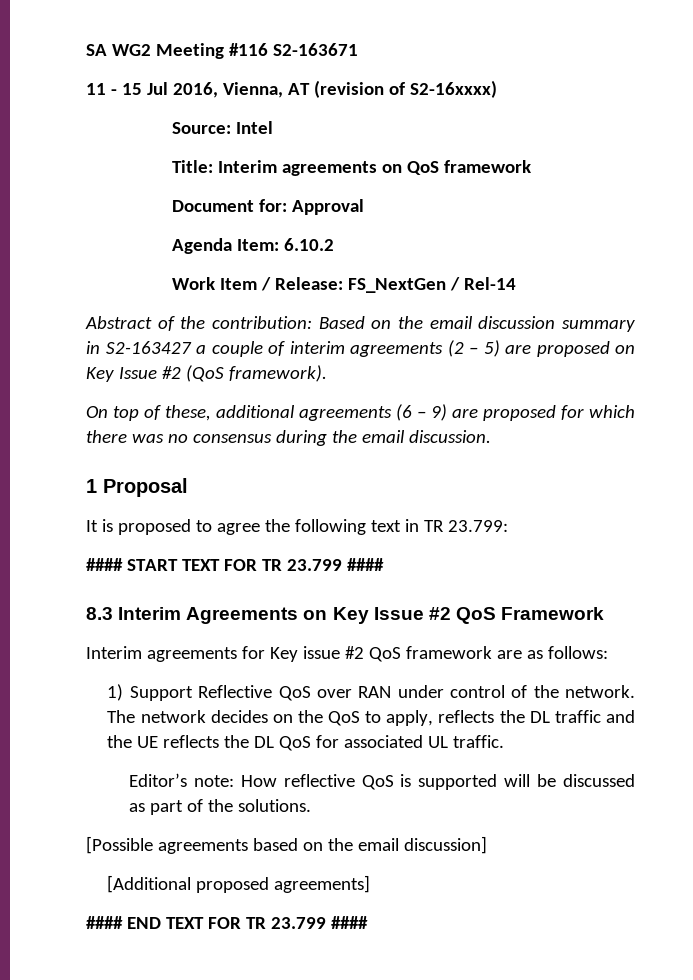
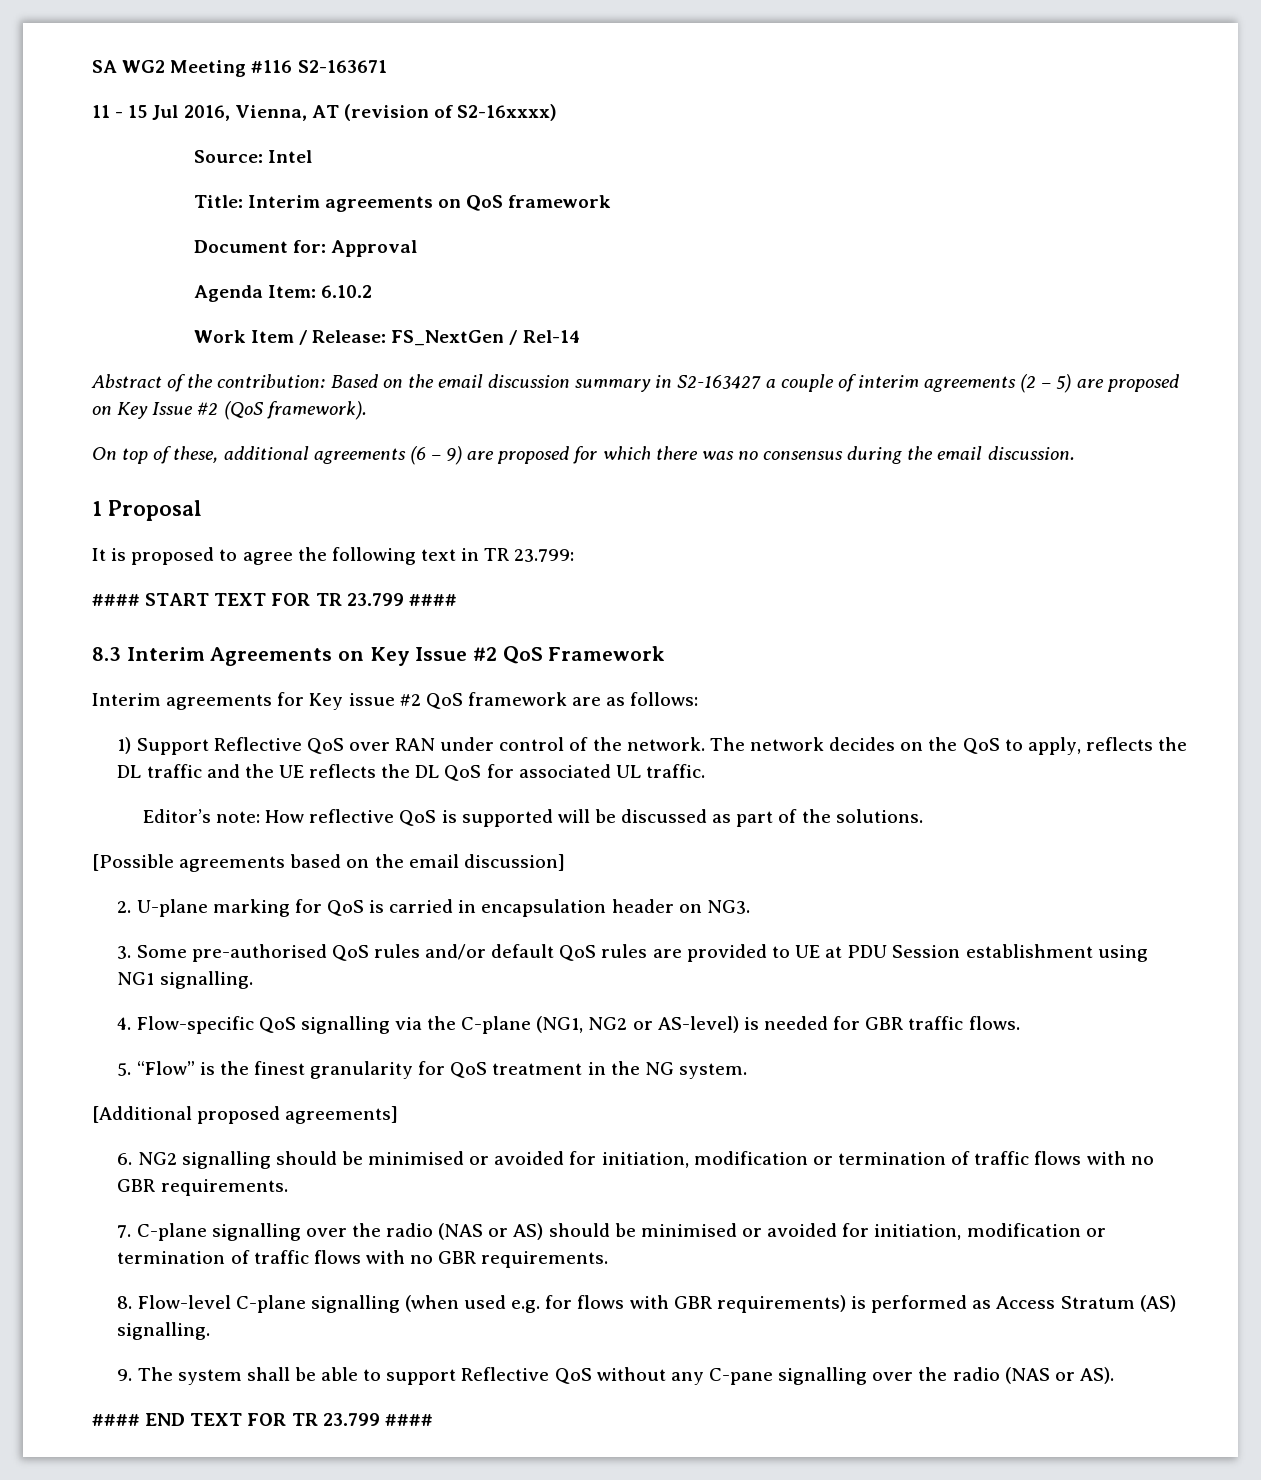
+ 2. U-plane marking for QoS is carried in encapsulation header on NG3.
+ 3. Some pre-authorised QoS rules and/or default QoS rules are provided to UE at PDU Session establishment using NG1 signalling.
+ 4. Flow-specific QoS signalling via the C-plane (NG1, NG2 or AS-level) is needed for GBR traffic flows.
+ 5. “Flow” is the finest granularity for QoS treatment in the NG system.
  [Additional proposed agreements]
+ 6. NG2 signalling should be minimised or avoided for initiation, modification or termination of traffic flows with no GBR requirements.
+ 7. C-plane signalling over the radio (NAS or AS) should be minimised or avoided for initiation, modification or termination of traffic flows with no GBR requirements.
+ 8. Flow-level C-plane signalling (when used e.g. for flows with GBR requirements) is performed as Access Stratum (AS) signalling.
+ 9. The system shall be able to support Reflective QoS without any C-pane signalling over the radio (NAS or AS).

